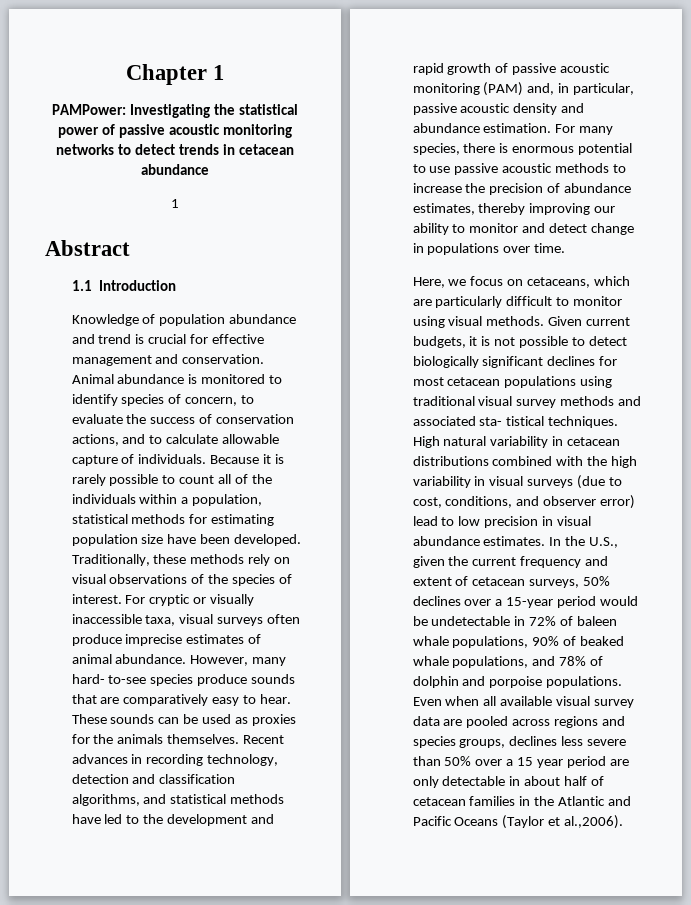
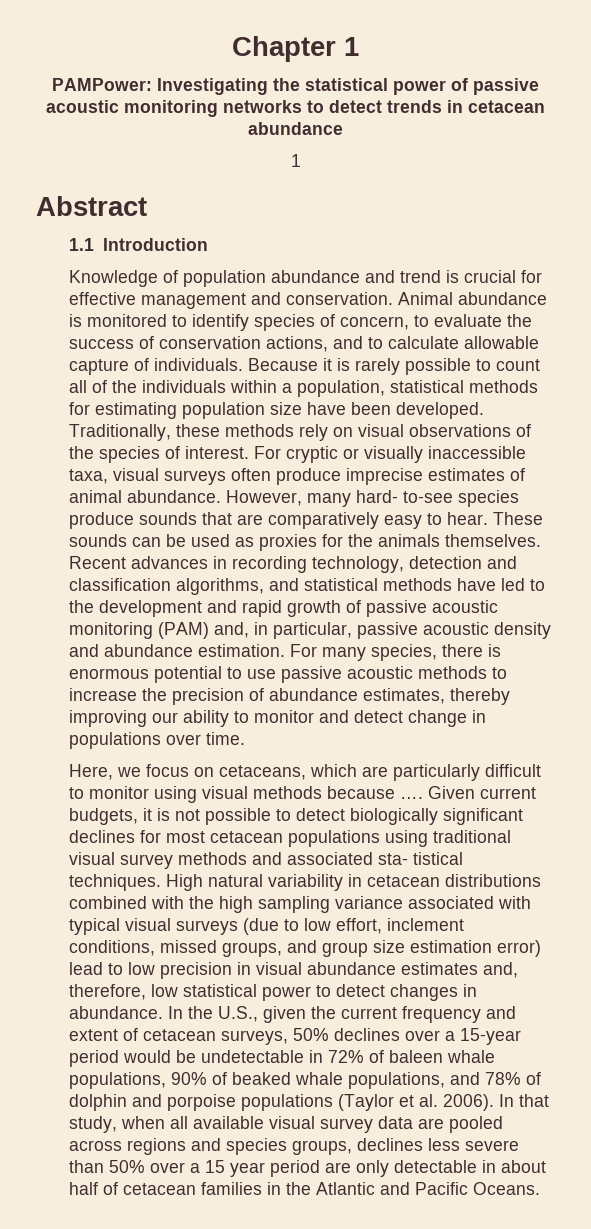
- Here, we focus on cetaceans, which are particularly difficult to monitor using visual methods.
+ Here, we focus on cetaceans, which are particularly difficult to monitor using visual methods because ….
- High natural variability in cetacean distributions combined with the high variability in visual surveys (due to cost, conditions, and observer error) lead to low precision in visual abundance estimates.
+ High natural variability in cetacean distributions combined with the high sampling variance associated with typical visual surveys (due to low effort, inclement conditions, missed groups, and group size estimation error) lead to low precision in visual abundance estimates and, therefore, low statistical power to detect changes in abundance.
- In the U.S., given the current frequency and extent of cetacean surveys, 50% declines over a 15-year period would be undetectable in 72% of baleen whale populations, 90% of beaked whale populations, and 78% of dolphin and porpoise populations. Even when all available visual survey data are pooled across regions and species groups, declines less severe than 50% over a 15 year period are only detectable in about half of cetacean families in the Atlantic and Pacific Oceans (Taylor et al.,2006).
+ In the U.S., given the current frequency and extent of cetacean surveys, 50% declines over a 15-year period would be undetectable in 72% of baleen whale populations, 90% of beaked whale populations, and 78% of dolphin and porpoise populations (Taylor et al. 2006). In that study, when all available visual survey data are pooled across regions and species groups, declines less severe than 50% over a 15 year period are only detectable in about half of cetacean families in the Atlantic and Pacific Oceans.

